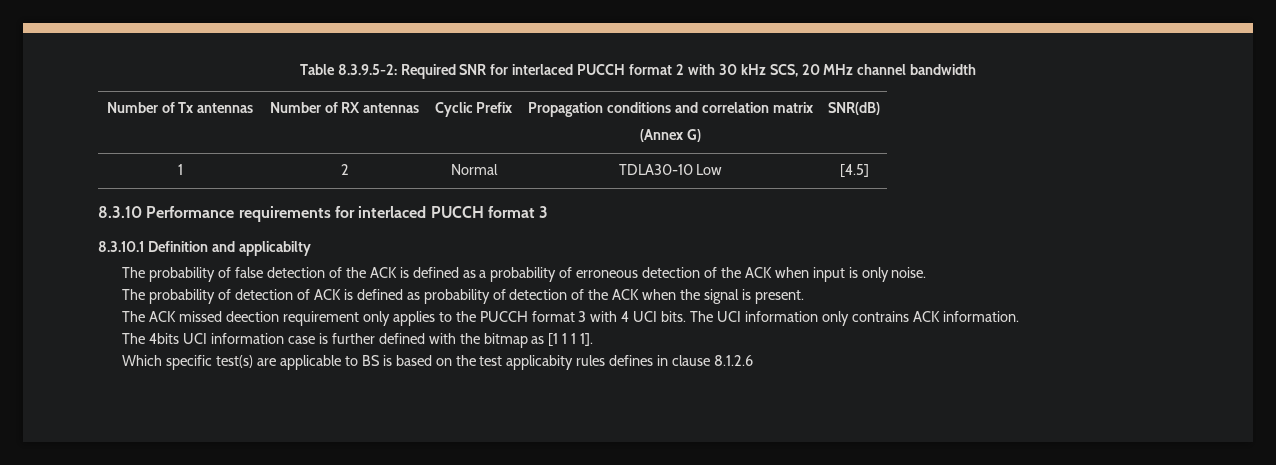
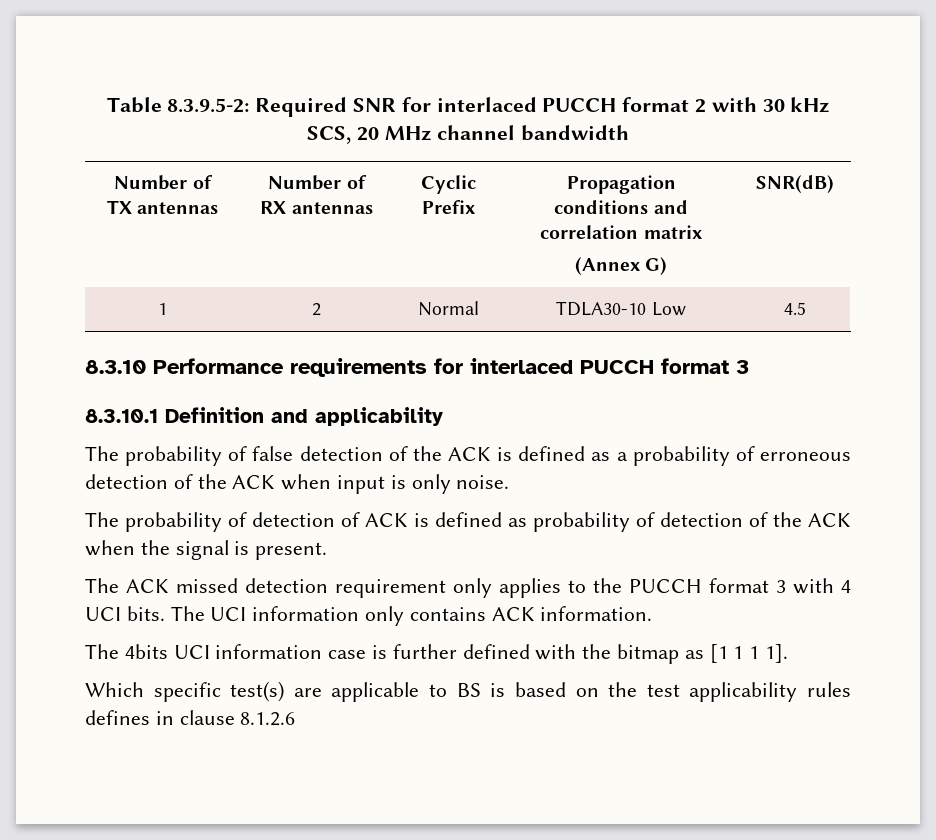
- Number of Tx antennas | Number of RX antennas | Cyclic Prefix | Propagation conditions and correlation matrix
+ Number of TX antennas | Number of RX antennas | Cyclic Prefix | Propagation conditions and correlation matrix
- 1 | 2 | Normal | TDLA30-10 Low | [4.5]
+ 1 | 2 | Normal | TDLA30-10 Low | 4.5
- 8.3.10.1 Definition and applicabilty
+ 8.3.10.1 Definition and applicability
- The ACK missed deection requirement only applies to the PUCCH format 3 with 4 UCI bits.
+ The ACK missed detection requirement only applies to the PUCCH format 3 with 4 UCI bits.
- The UCI information only contrains ACK information.
+ The UCI information only contains ACK information.
- Which specific test(s) are applicable to BS is based on the test applicabity rules defines in clause 8.1.2.6
+ Which specific test(s) are applicable to BS is based on the test applicability rules defines in clause 8.1.2.6

